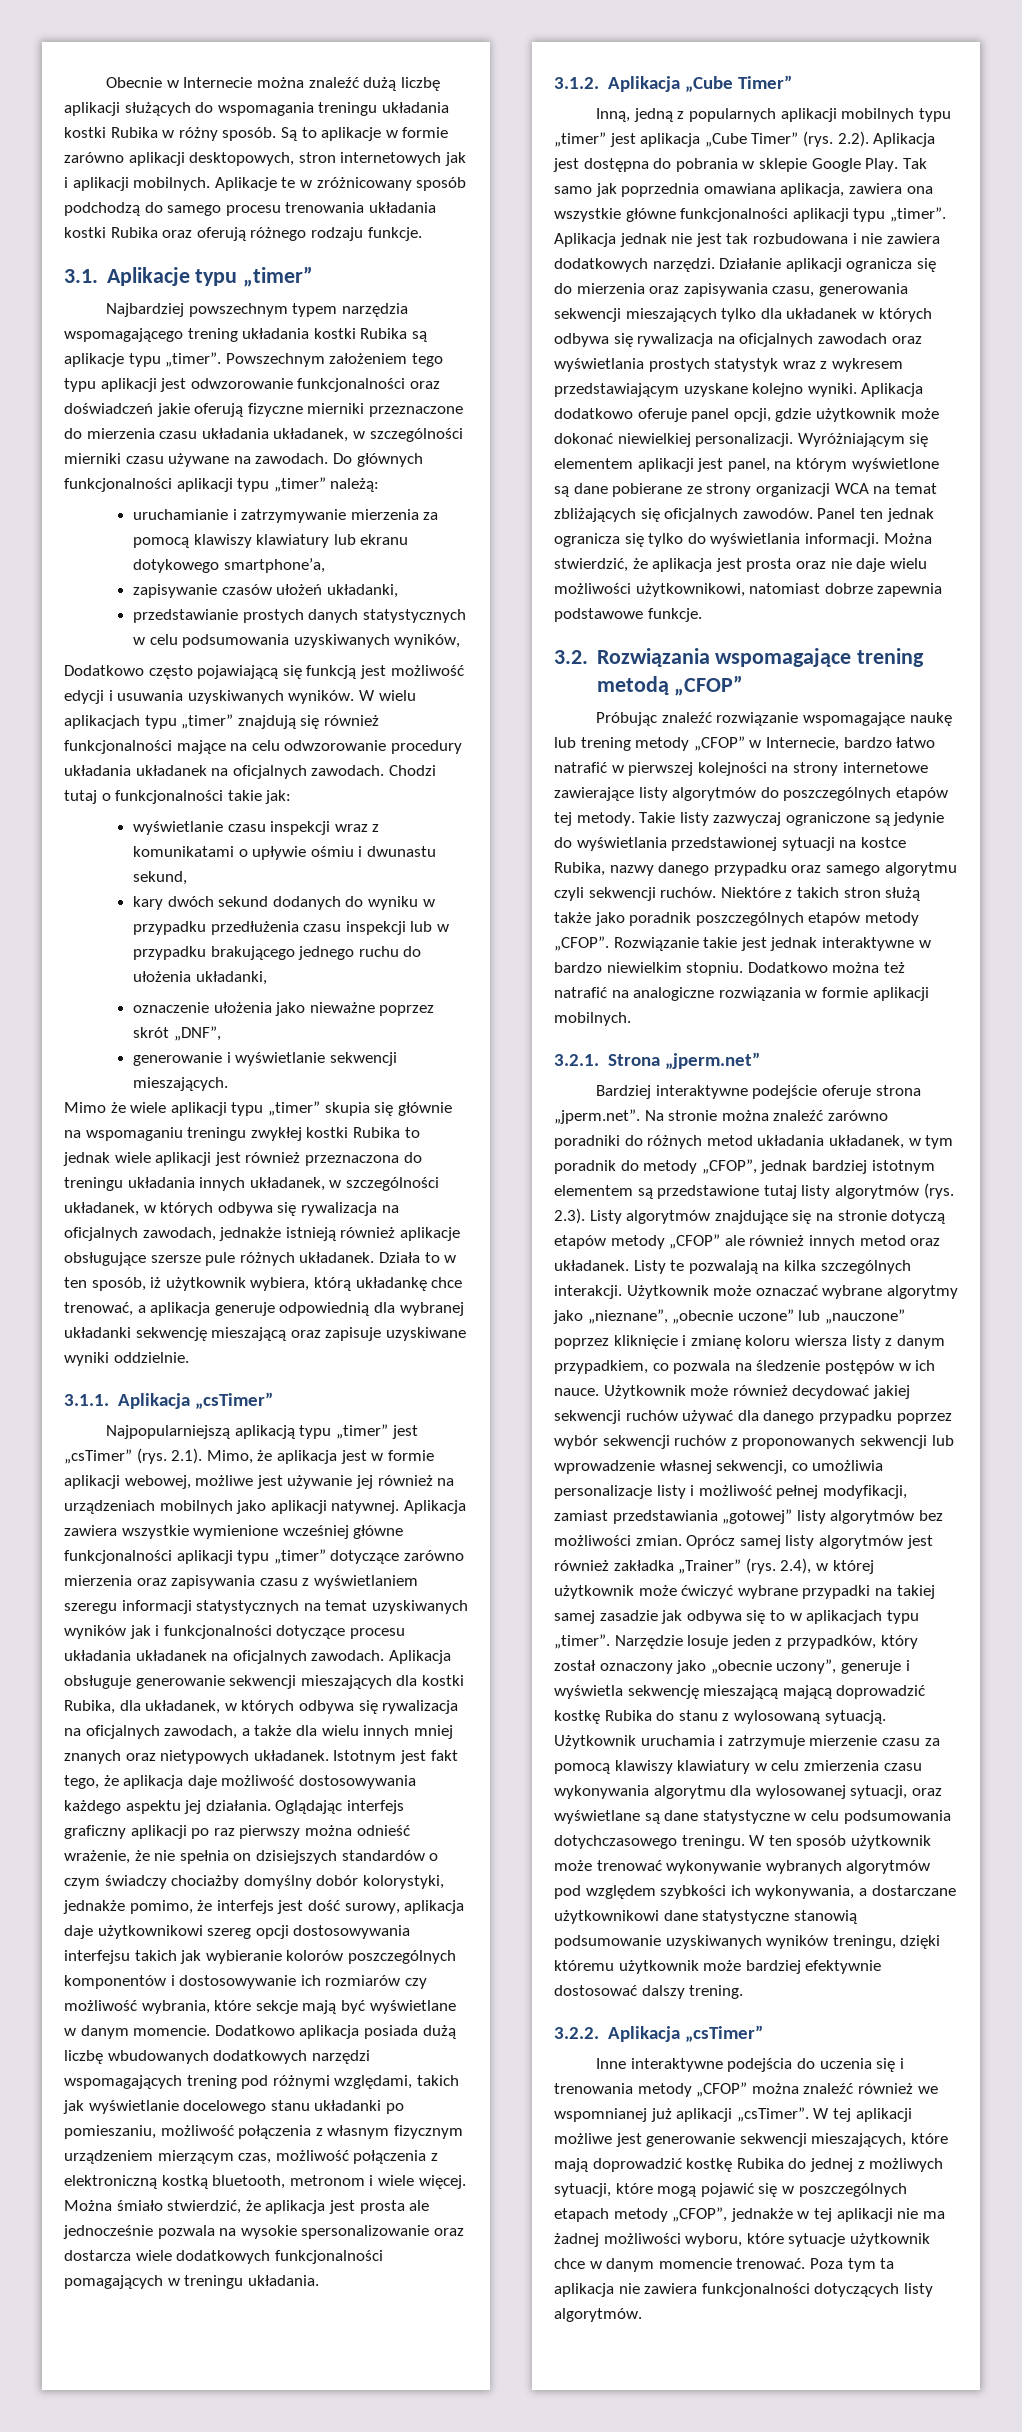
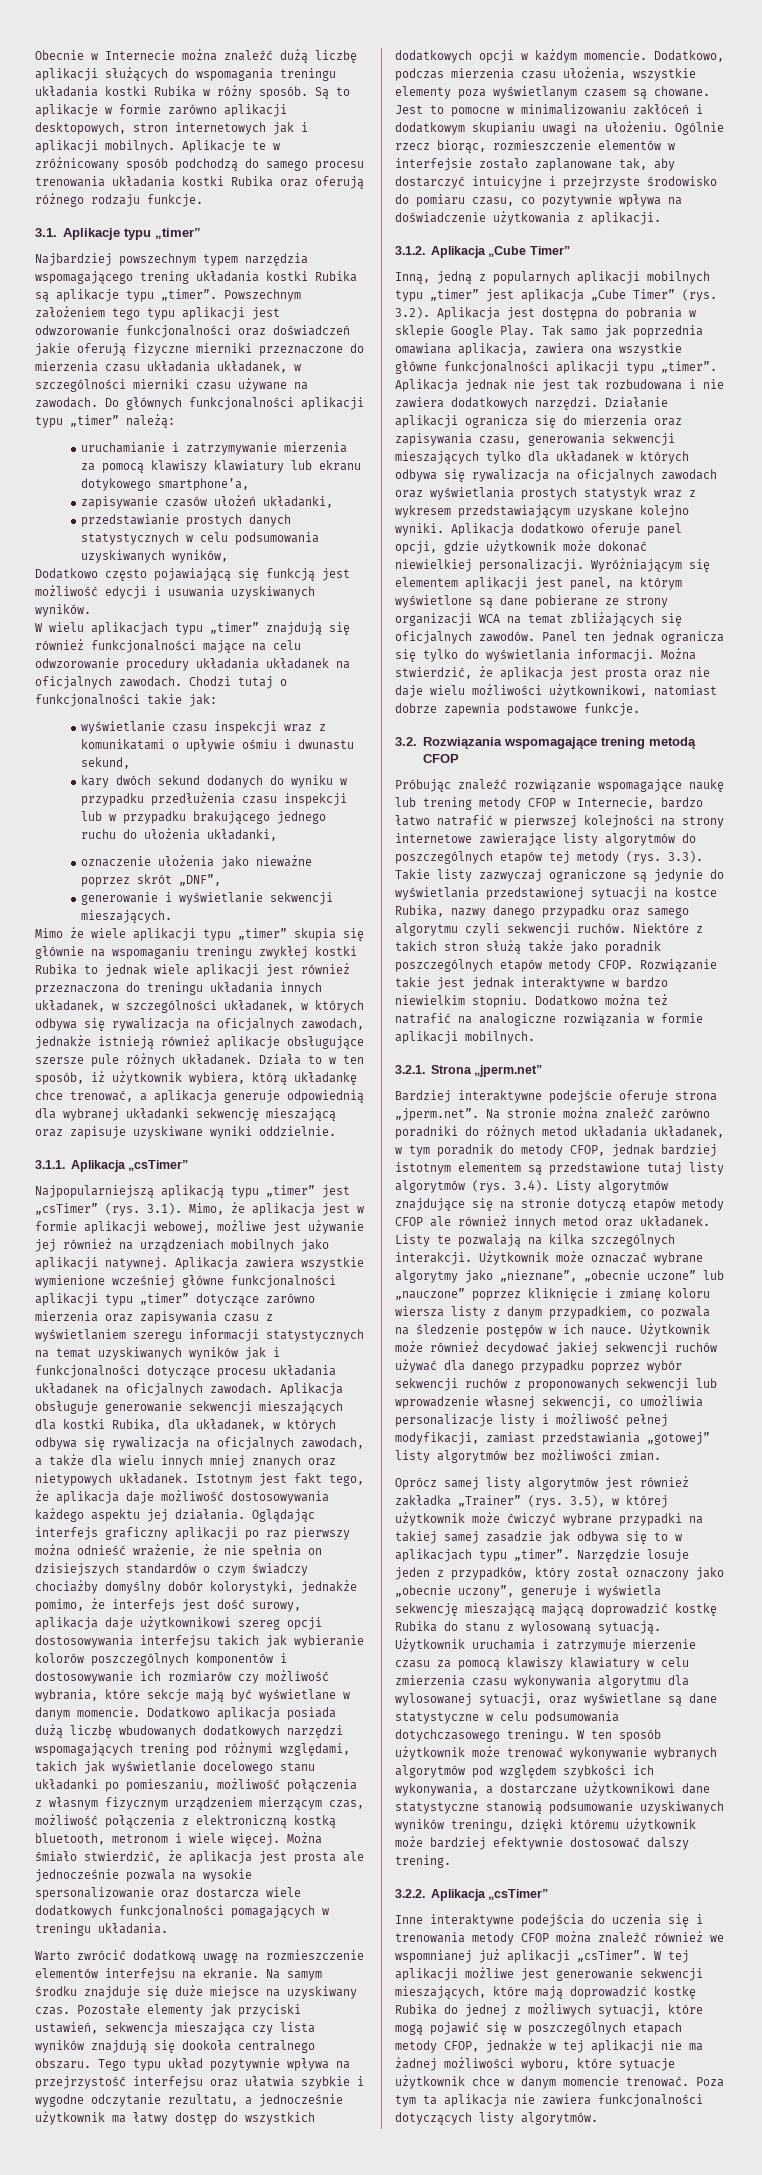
- Dodatkowo często pojawiającą się funkcją jest możliwość edycji i usuwania uzyskiwanych wyników. W wielu aplikacjach typu „timer” znajdują się również funkcjonalności mające na celu odwzorowanie procedury układania układanek na oficjalnych zawodach.
+ Dodatkowo często pojawiającą się funkcją jest możliwość edycji i usuwania uzyskiwanych wyników.
+ W wielu aplikacjach typu „timer” znajdują się również funkcjonalności mające na celu odwzorowanie procedury układania układanek na oficjalnych zawodach.
- 2.1). Mimo, że aplikacja jest w formie aplikacji webowej, możliwe jest używanie jej również na urządzeniach mobilnych jako aplikacji natywnej.
+ 3.1). Mimo, że aplikacja jest w formie aplikacji webowej, możliwe jest używanie jej również na urządzeniach mobilnych jako aplikacji natywnej.
+ Warto zwrócić dodatkową uwagę na rozmieszczenie elementów interfejsu na ekranie. Na samym środku znajduje się duże miejsce na uzyskiwany czas. Pozostałe elementy jak przyciski ustawień, sekwencja mieszająca czy lista wyników znajdują się dookoła centralnego obszaru. Tego typu układ pozytywnie wpływa na przejrzystość interfejsu oraz ułatwia szybkie i wygodne odczytanie rezultatu, a jednocześnie użytkownik ma łatwy dostęp do wszystkich dodatkowych opcji w każdym momencie. Dodatkowo, podczas mierzenia czasu ułożenia, wszystkie elementy poza wyświetlanym czasem są chowane. Jest to pomocne w minimalizowaniu zakłóceń i dodatkowym skupianiu uwagi na ułożeniu. Ogólnie rzecz biorąc, rozmieszczenie elementów w interfejsie zostało zaplanowane tak, aby dostarczyć intuicyjne i przejrzyste środowisko do pomiaru czasu, co pozytywnie wpływa na doświadczenie użytkowania z aplikacji.
- 2.2). Aplikacja jest dostępna do pobrania w sklepie Google Play.
+ 3.2). Aplikacja jest dostępna do pobrania w sklepie Google Play.
- 3.2. Rozwiązania wspomagające trening metodą „CFOP”
+ 3.2. Rozwiązania wspomagające trening metodą CFOP
- Próbując znaleźć rozwiązanie wspomagające naukę lub trening metody „CFOP” w Internecie, bardzo łatwo natrafić w pierwszej kolejności na strony internetowe zawierające listy algorytmów do poszczególnych etapów tej metody. Takie listy zazwyczaj ograniczone są jedynie do wyświetlania przedstawionej sytuacji na kostce Rubika, nazwy danego przypadku oraz samego algorytmu czyli sekwencji ruchów.
+ Próbując znaleźć rozwiązanie wspomagające naukę lub trening metody CFOP w Internecie, bardzo łatwo natrafić w pierwszej kolejności na strony internetowe zawierające listy algorytmów do poszczególnych etapów tej metody (rys. 3.3). Takie listy zazwyczaj ograniczone są jedynie do wyświetlania przedstawionej sytuacji na kostce Rubika, nazwy danego przypadku oraz samego algorytmu czyli sekwencji ruchów.
- Niektóre z takich stron służą także jako poradnik poszczególnych etapów metody „CFOP”.
+ Niektóre z takich stron służą także jako poradnik poszczególnych etapów metody CFOP.
- Bardziej interaktywne podejście oferuje strona „jperm.net”. Na stronie można znaleźć zarówno poradniki do różnych metod układania układanek, w tym poradnik do metody „CFOP”, jednak bardziej istotnym elementem są przedstawione tutaj listy algorytmów (rys.
+ Bardziej interaktywne podejście oferuje strona „jperm.net”. Na stronie można znaleźć zarówno poradniki do różnych metod układania układanek, w tym poradnik do metody CFOP, jednak bardziej istotnym elementem są przedstawione tutaj listy algorytmów (rys.
- 2.3). Listy algorytmów znajdujące się na stronie dotyczą etapów metody „CFOP” ale również innych metod oraz układanek.
+ 3.4). Listy algorytmów znajdujące się na stronie dotyczą etapów metody CFOP ale również innych metod oraz układanek.
- Użytkownik może również decydować jakiej sekwencji ruchów używać dla danego przypadku poprzez wybór sekwencji ruchów z proponowanych sekwencji lub wprowadzenie własnej sekwencji, co umożliwia personalizacje listy i możliwość pełnej modyfikacji, zamiast przedstawiania „gotowej” listy algorytmów bez możliwości zmian. Oprócz samej listy algorytmów jest również zakładka „Trainer” (rys.
+ Użytkownik może również decydować jakiej sekwencji ruchów używać dla danego przypadku poprzez wybór sekwencji ruchów z proponowanych sekwencji lub wprowadzenie własnej sekwencji, co umożliwia personalizacje listy i możliwość pełnej modyfikacji, zamiast przedstawiania „gotowej” listy algorytmów bez możliwości zmian.
+ Oprócz samej listy algorytmów jest również zakładka „Trainer” (rys.
- 2.4), w której użytkownik może ćwiczyć wybrane przypadki na takiej samej zasadzie jak odbywa się to w aplikacjach typu „timer”.
+ 3.5), w której użytkownik może ćwiczyć wybrane przypadki na takiej samej zasadzie jak odbywa się to w aplikacjach typu „timer”.
- Inne interaktywne podejścia do uczenia się i trenowania metody „CFOP” można znaleźć również we wspomnianej już aplikacji „csTimer”.
+ Inne interaktywne podejścia do uczenia się i trenowania metody CFOP można znaleźć również we wspomnianej już aplikacji „csTimer”.
- W tej aplikacji możliwe jest generowanie sekwencji mieszających, które mają doprowadzić kostkę Rubika do jednej z możliwych sytuacji, które mogą pojawić się w poszczególnych etapach metody „CFOP”, jednakże w tej aplikacji nie ma żadnej możliwości wyboru, które sytuacje użytkownik chce w danym momencie trenować.
+ W tej aplikacji możliwe jest generowanie sekwencji mieszających, które mają doprowadzić kostkę Rubika do jednej z możliwych sytuacji, które mogą pojawić się w poszczególnych etapach metody CFOP, jednakże w tej aplikacji nie ma żadnej możliwości wyboru, które sytuacje użytkownik chce w danym momencie trenować.

